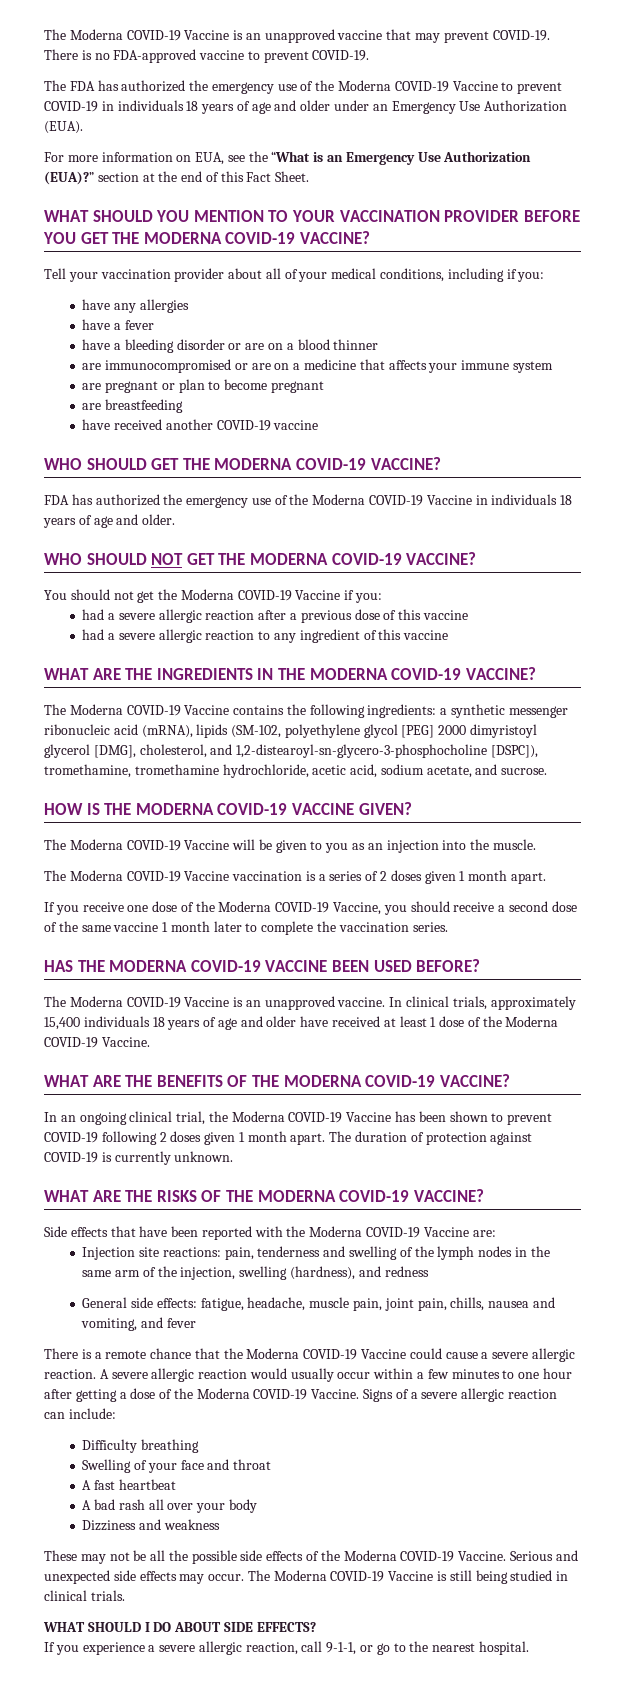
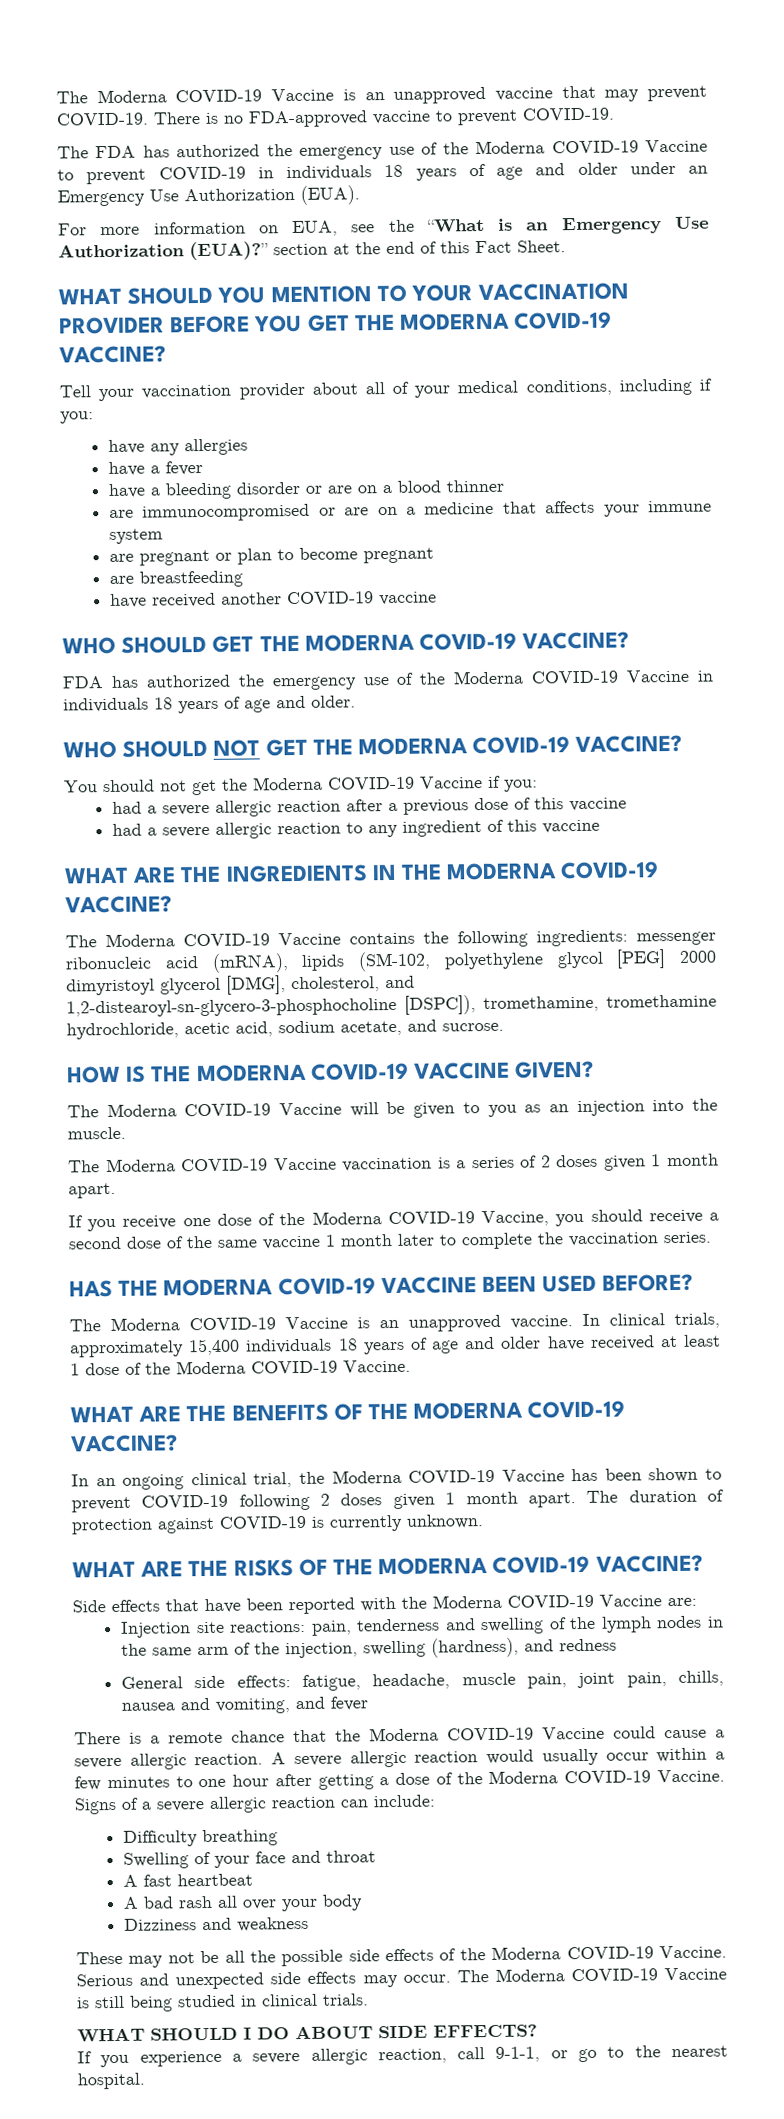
- The Moderna COVID-19 Vaccine contains the following ingredients: a synthetic messenger ribonucleic acid (mRNA), lipids (SM-102, polyethylene glycol [PEG] 2000 dimyristoyl glycerol [DMG], cholesterol, and 1,2-distearoyl-sn-glycero-3-phosphocholine [DSPC]), tromethamine, tromethamine hydrochloride, acetic acid, sodium acetate, and sucrose.
+ The Moderna COVID-19 Vaccine contains the following ingredients: messenger ribonucleic acid (mRNA), lipids (SM-102, polyethylene glycol [PEG] 2000 dimyristoyl glycerol [DMG], cholesterol, and 1,2-distearoyl-sn-glycero-3-phosphocholine [DSPC]), tromethamine, tromethamine hydrochloride, acetic acid, sodium acetate, and sucrose.

